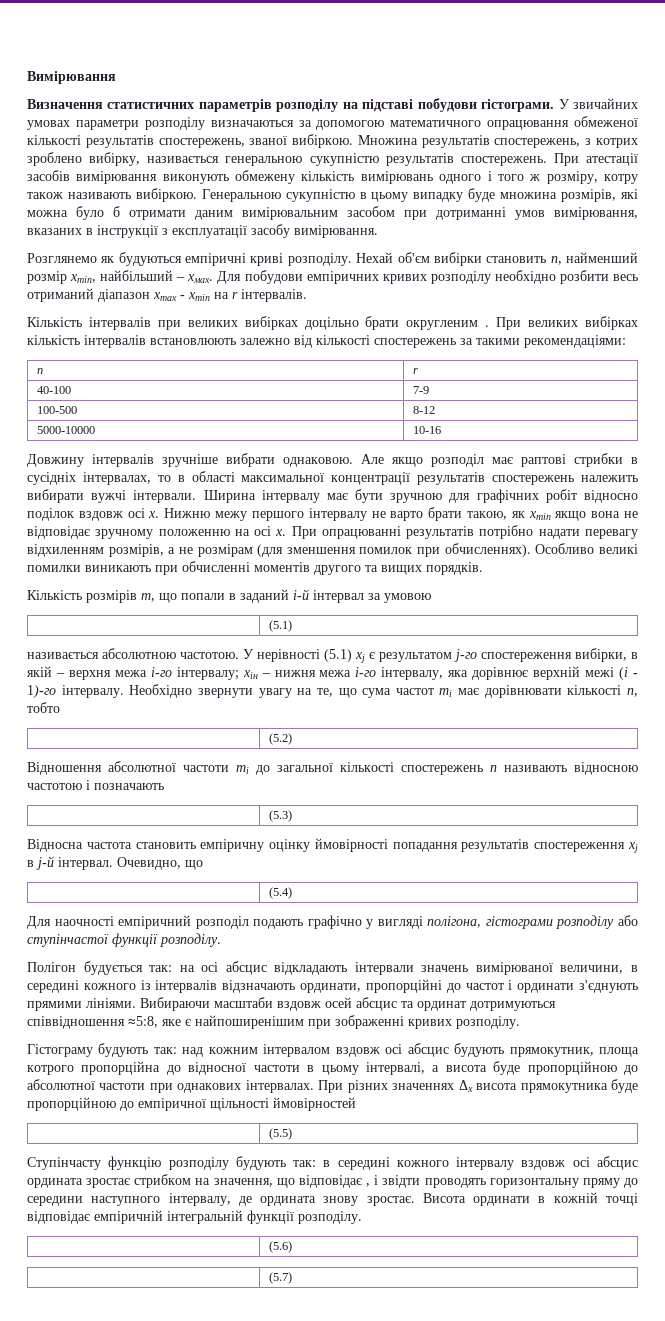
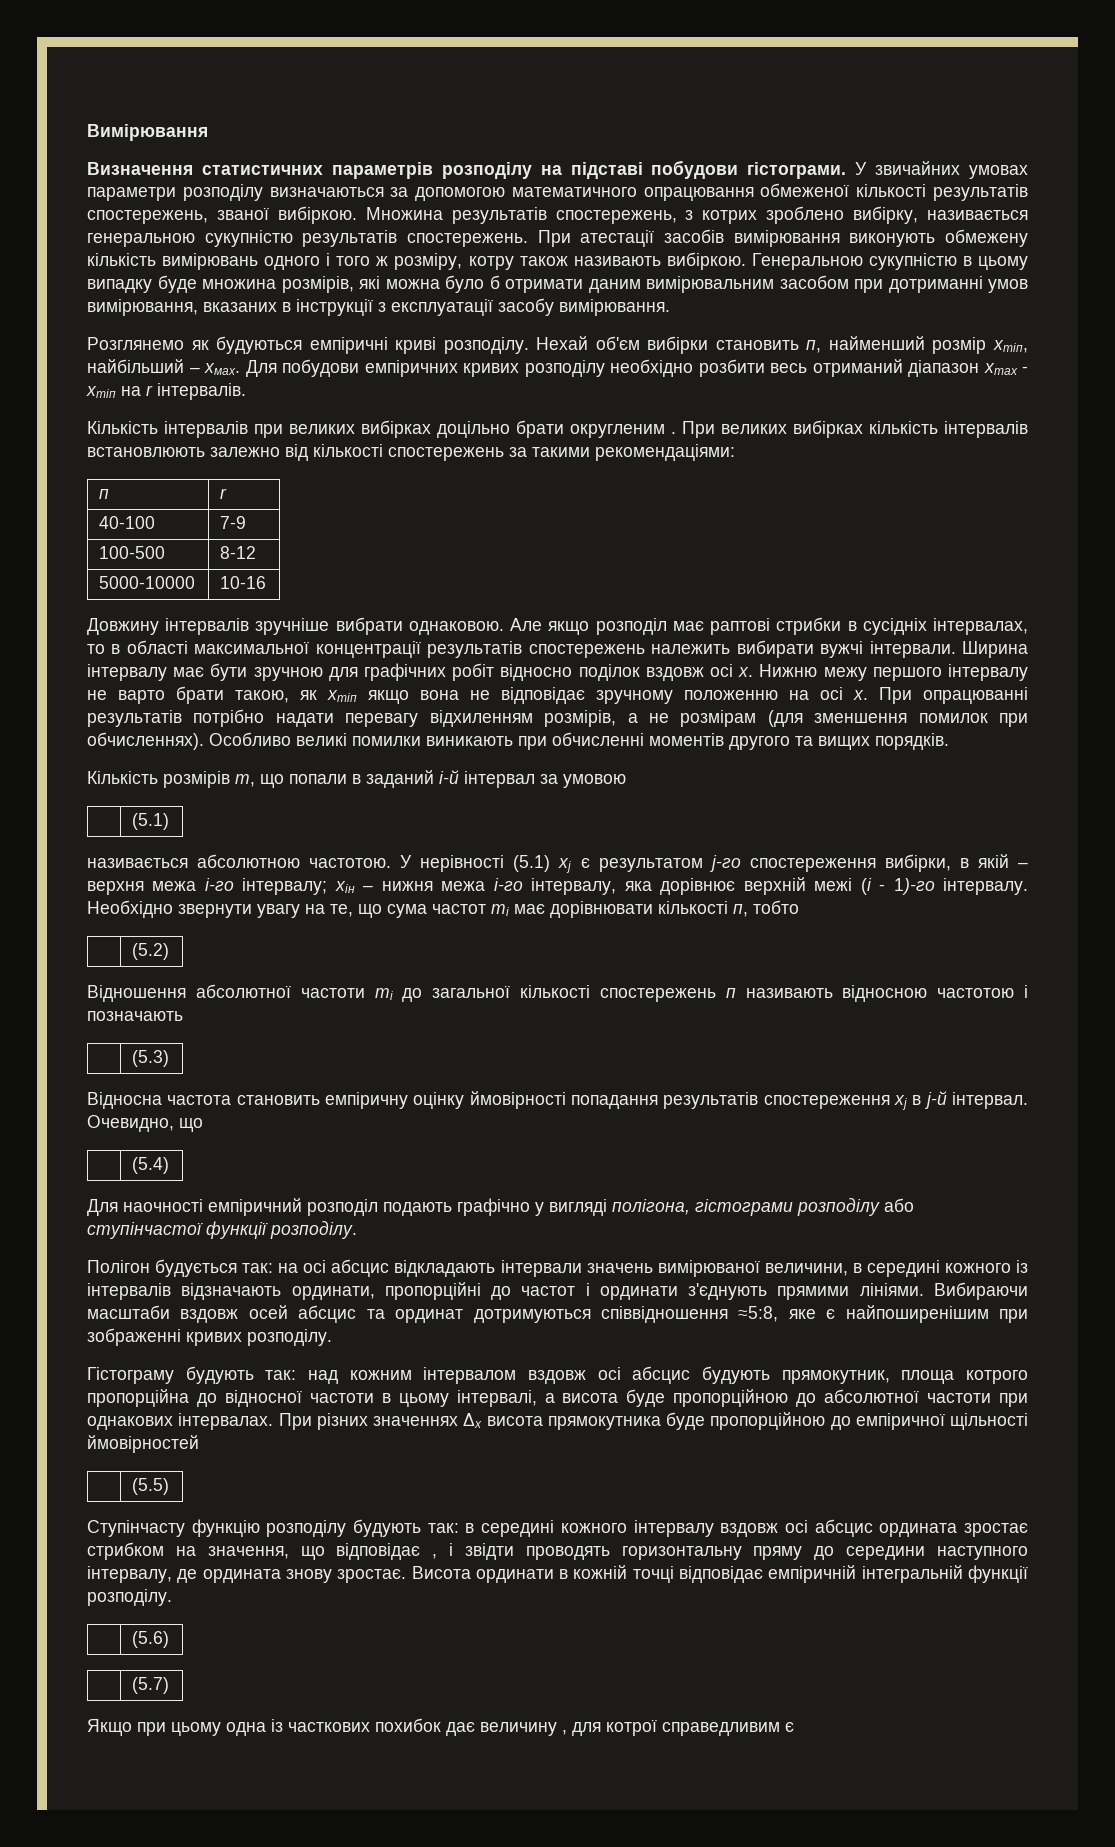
+ Якщо при цьому одна із часткових похибок дає величину , для котрої справедливим є

